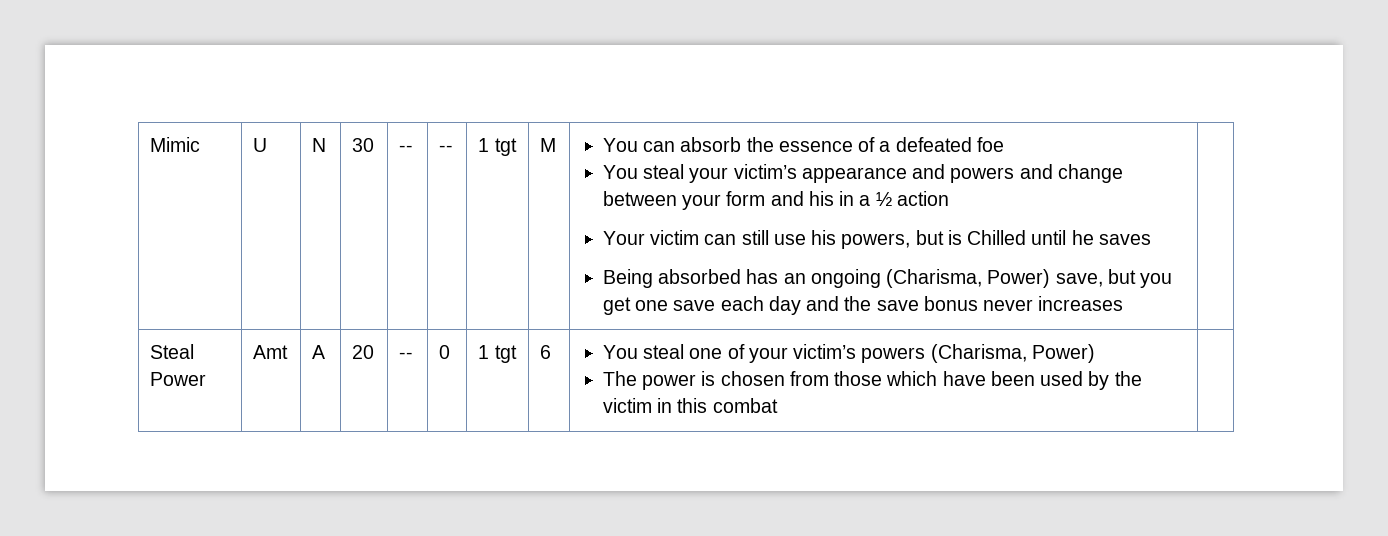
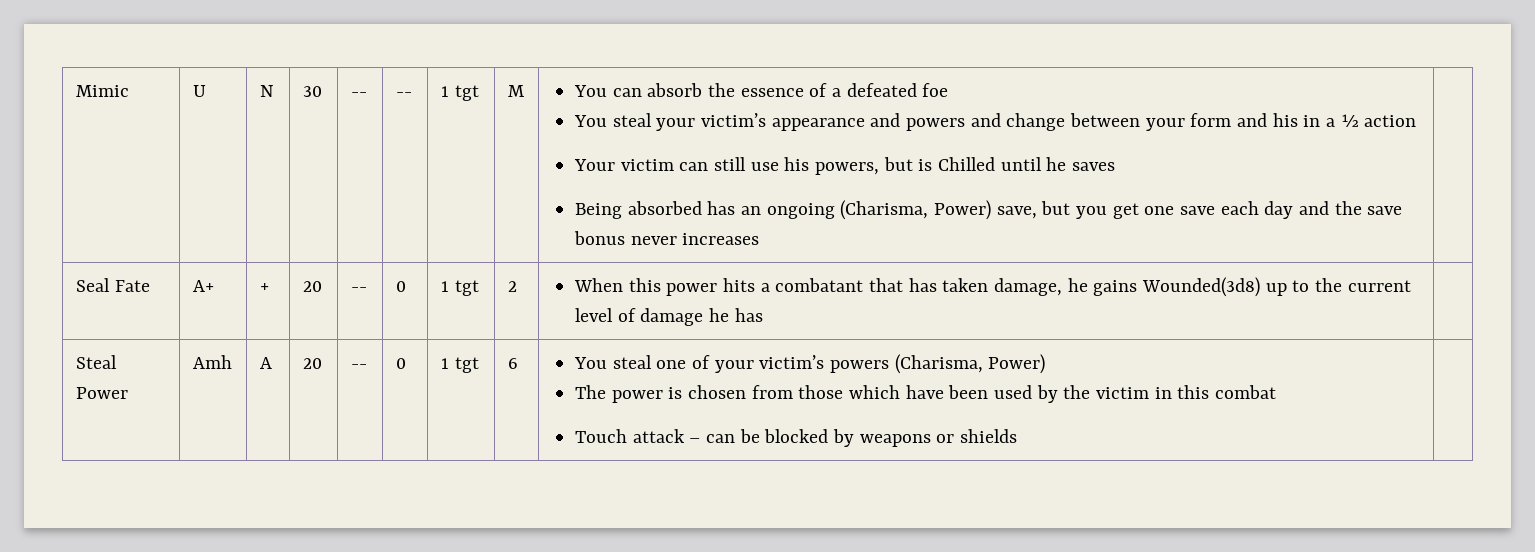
+ Seal Fate | A+ | + | 20 | -- | 0 | 1 tgt | 2 | When this power hits a combatant that has taken damage, he gains Wounded(3d8) up to the current level of damage he has |
- Amt
+ Amh
+ Touch attack – can be blocked by weapons or shields

